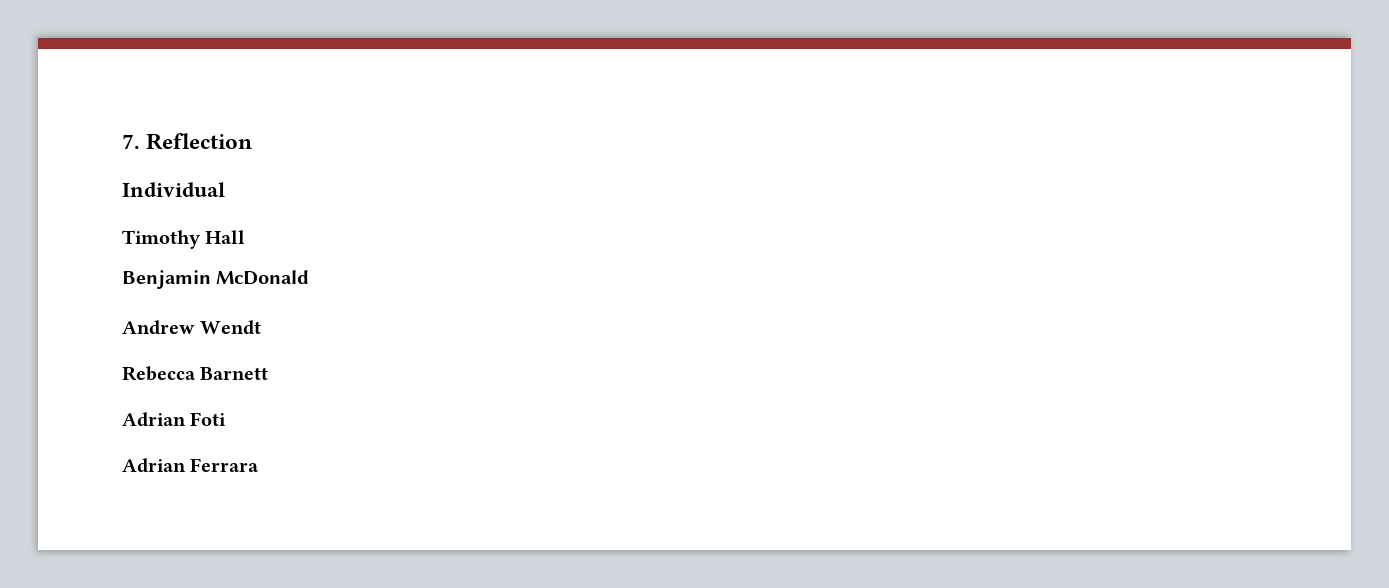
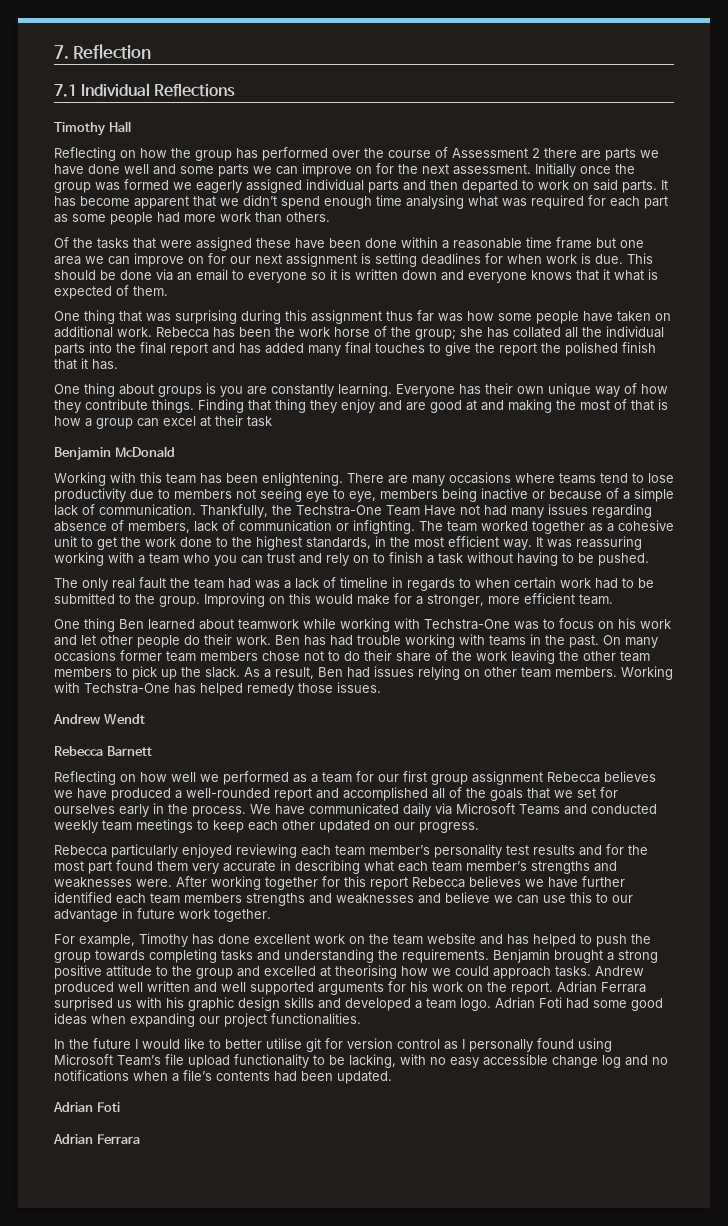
- Individual
+ 7.1 Individual Reflections
+ Reflecting on how the group has performed over the course of Assessment 2 there are parts we have done well and some parts we can improve on for the next assessment. Initially once the group was formed we eagerly assigned individual parts and then departed to work on said parts. It has become apparent that we didn’t spend enough time analysing what was required for each part as some people had more work than others.
+ Of the tasks that were assigned these have been done within a reasonable time frame but one area we can improve on for our next assignment is setting deadlines for when work is due. This should be done via an email to everyone so it is written down and everyone knows that it what is expected of them.
+ One thing that was surprising during this assignment thus far was how some people have taken on additional work. Rebecca has been the work horse of the group; she has collated all the individual parts into the final report and has added many final touches to give the report the polished finish that it has.
+ One thing about groups is you are constantly learning. Everyone has their own unique way of how they contribute things. Finding that thing they enjoy and are good at and making the most of that is how a group can excel at their task
  Benjamin McDonald
+ Working with this team has been enlightening. There are many occasions where teams tend to lose productivity due to members not seeing eye to eye, members being inactive or because of a simple lack of communication. Thankfully, the Techstra-One Team Have not had many issues regarding absence of members, lack of communication or infighting. The team worked together as a cohesive unit to get the work done to the highest standards, in the most efficient way. It was reassuring working with a team who you can trust and rely on to finish a task without having to be pushed.
+ The only real fault the team had was a lack of timeline in regards to when certain work had to be submitted to the group. Improving on this would make for a stronger, more efficient team.
+ One thing Ben learned about teamwork while working with Techstra-One was to focus on his work and let other people do their work. Ben has had trouble working with teams in the past. On many occasions former team members chose not to do their share of the work leaving the other team members to pick up the slack. As a result, Ben had issues relying on other team members. Working with Techstra-One has helped remedy those issues.
  Andrew Wendt
  Rebecca Barnett
+ Reflecting on how well we performed as a team for our first group assignment Rebecca believes we have produced a well-rounded report and accomplished all of the goals that we set for ourselves early in the process. We have communicated daily via Microsoft Teams and conducted weekly team meetings to keep each other updated on our progress.
+ Rebecca particularly enjoyed reviewing each team member’s personality test results and for the most part found them very accurate in describing what each team member’s strengths and weaknesses were. After working together for this report Rebecca believes we have further identified each team members strengths and weaknesses and believe we can use this to our advantage in future work together.
+ For example, Timothy has done excellent work on the team website and has helped to push the group towards completing tasks and understanding the requirements. Benjamin brought a strong positive attitude to the group and excelled at theorising how we could approach tasks. Andrew produced well written and well supported arguments for his work on the report. Adrian Ferrara surprised us with his graphic design skills and developed a team logo. Adrian Foti had some good ideas when expanding our project functionalities.
+ In the future I would like to better utilise git for version control as I personally found using Microsoft Team’s file upload functionality to be lacking, with no easy accessible change log and no notifications when a file’s contents had been updated.

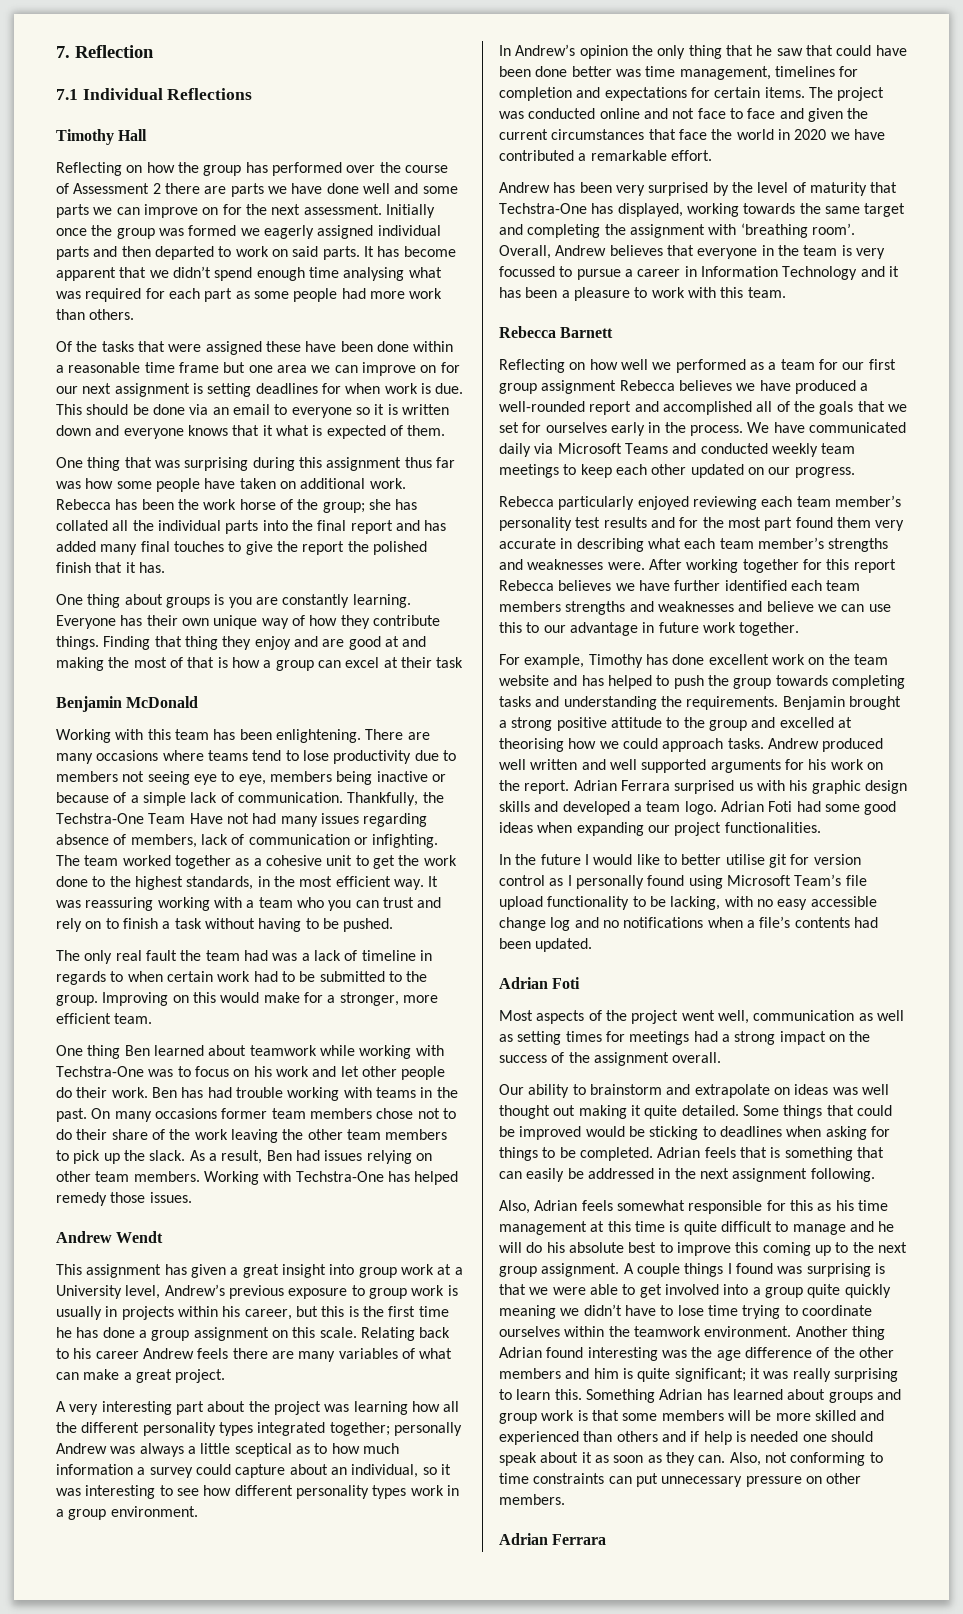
+ This assignment has given a great insight into group work at a University level, Andrew’s previous exposure to group work is usually in projects within his career, but this is the first time he has done a group assignment on this scale. Relating back to his career Andrew feels there are many variables of what can make a great project.
+ A very interesting part about the project was learning how all the different personality types integrated together; personally Andrew was always a little sceptical as to how much information a survey could capture about an individual, so it was interesting to see how different personality types work in a group environment.
+ In Andrew’s opinion the only thing that he saw that could have been done better was time management, timelines for completion and expectations for certain items. The project was conducted online and not face to face and given the current circumstances that face the world in 2020 we have contributed a remarkable effort.
+ Andrew has been very surprised by the level of maturity that Techstra-One has displayed, working towards the same target and completing the assignment with ‘breathing room’. Overall, Andrew believes that everyone in the team is very focussed to pursue a career in Information Technology and it has been a pleasure to work with this team.
+ Most aspects of the project went well, communication as well as setting times for meetings had a strong impact on the success of the assignment overall.
+ Our ability to brainstorm and extrapolate on ideas was well thought out making it quite detailed. Some things that could be improved would be sticking to deadlines when asking for things to be completed. Adrian feels that is something that can easily be addressed in the next assignment following.
+ Also, Adrian feels somewhat responsible for this as his time management at this time is quite difficult to manage and he will do his absolute best to improve this coming up to the next group assignment. A couple things I found was surprising is that we were able to get involved into a group quite quickly meaning we didn’t have to lose time trying to coordinate ourselves within the teamwork environment. Another thing Adrian found interesting was the age difference of the other members and him is quite significant; it was really surprising to learn this. Something Adrian has learned about groups and group work is that some members will be more skilled and experienced than others and if help is needed one should speak about it as soon as they can. Also, not conforming to time constraints can put unnecessary pressure on other members.

